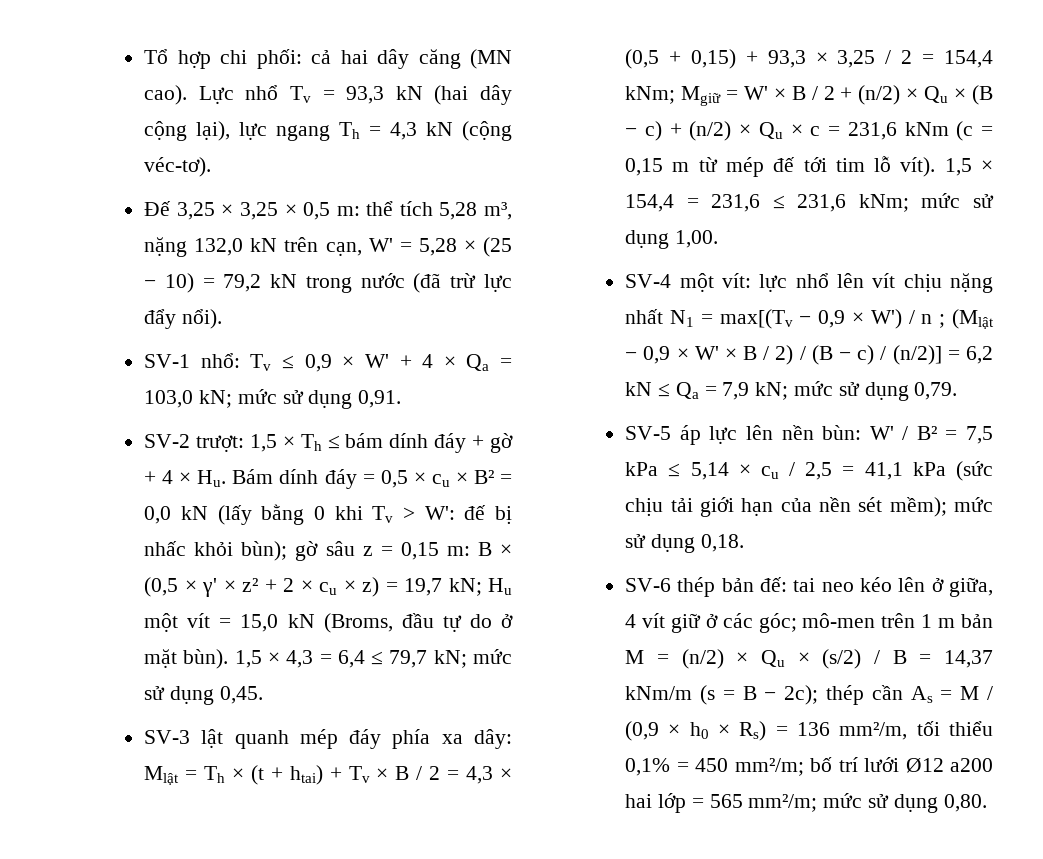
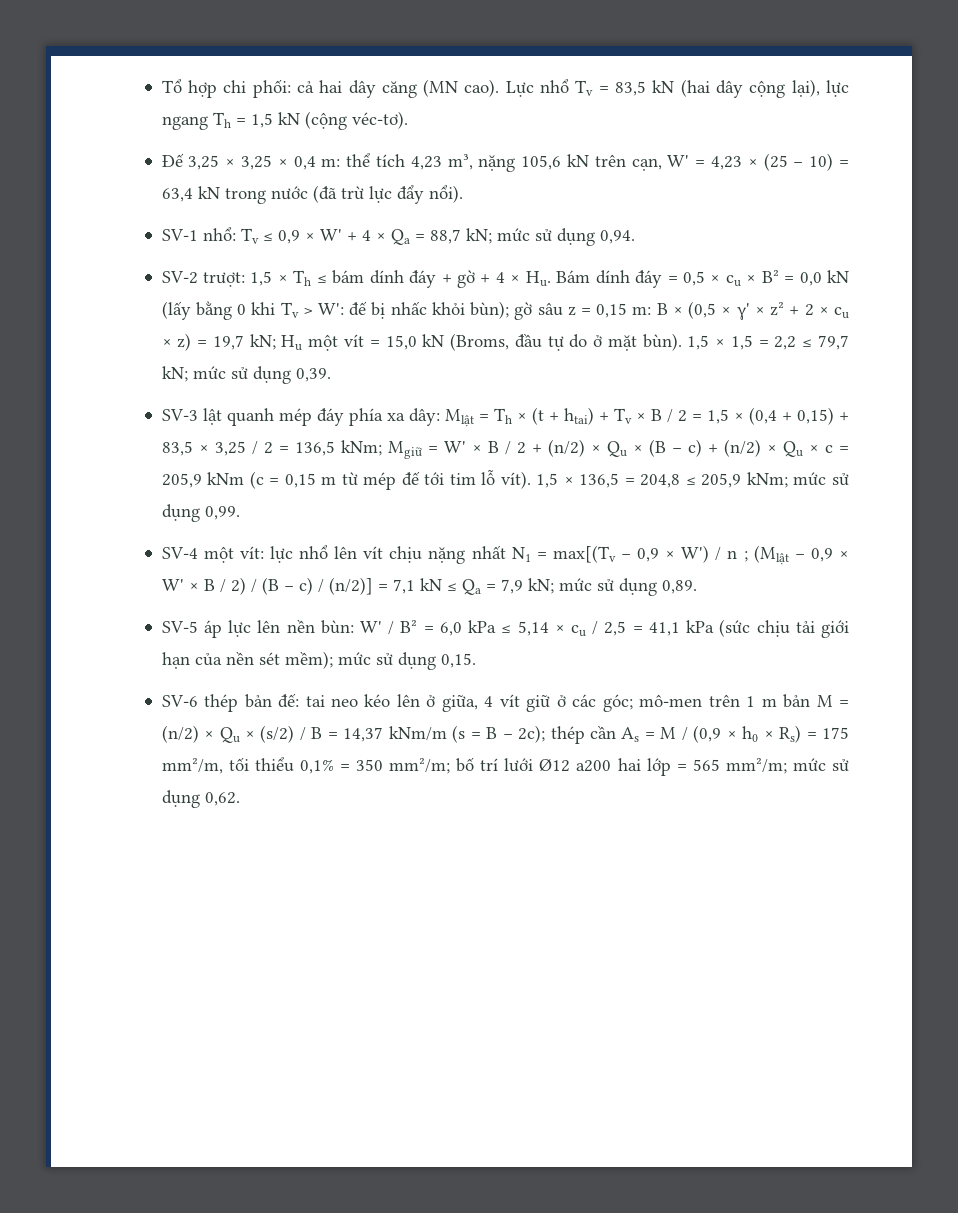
- Lực nhổ Tv = 93,3 kN (hai dây cộng lại), lực ngang Th = 4,3 kN (cộng véc-tơ).
+ Lực nhổ Tv = 83,5 kN (hai dây cộng lại), lực ngang Th = 1,5 kN (cộng véc-tơ).
- Đế 3,25 × 3,25 × 0,5 m: thể tích 5,28 m³, nặng 132,0 kN trên cạn, W' = 5,28 × (25 − 10) = 79,2 kN trong nước (đã trừ lực đẩy nổi).
+ Đế 3,25 × 3,25 × 0,4 m: thể tích 4,23 m³, nặng 105,6 kN trên cạn, W' = 4,23 × (25 − 10) = 63,4 kN trong nước (đã trừ lực đẩy nổi).
- SV-1 nhổ: Tv ≤ 0,9 × W' + 4 × Qa = 103,0 kN; mức sử dụng 0,91.
+ SV-1 nhổ: Tv ≤ 0,9 × W' + 4 × Qa = 88,7 kN; mức sử dụng 0,94.
- 1,5 × 4,3 = 6,4 ≤ 79,7 kN; mức sử dụng 0,45.
+ 1,5 × 1,5 = 2,2 ≤ 79,7 kN; mức sử dụng 0,39.
- Mlật = Th × (t + htai) + Tv × B / 2 = 4,3 × (0,5 + 0,15) + 93,3 × 3,25 / 2 = 154,4 kNm;
+ Mlật = Th × (t + htai) + Tv × B / 2 = 1,5 × (0,4 + 0,15) + 83,5 × 3,25 / 2 = 136,5 kNm;
- Mgiữ = W' × B / 2 + (n/2) × Qu × (B − c) + (n/2) × Qu × c = 231,6 kNm (c = 0,15 m từ mép đế tới tim lỗ vít).
+ Mgiữ = W' × B / 2 + (n/2) × Qu × (B − c) + (n/2) × Qu × c = 205,9 kNm (c = 0,15 m từ mép đế tới tim lỗ vít).
- 1,5 × 154,4 = 231,6 ≤ 231,6 kNm; mức sử dụng 1,00.
+ 1,5 × 136,5 = 204,8 ≤ 205,9 kNm; mức sử dụng 0,99.
- SV-4 một vít: lực nhổ lên vít chịu nặng nhất N1 = max[(Tv − 0,9 × W') / n ; (Mlật − 0,9 × W' × B / 2) / (B − c) / (n/2)] = 6,2 kN ≤ Qa = 7,9 kN; mức sử dụng 0,79.
+ SV-4 một vít: lực nhổ lên vít chịu nặng nhất N1 = max[(Tv − 0,9 × W') / n ; (Mlật − 0,9 × W' × B / 2) / (B − c) / (n/2)] = 7,1 kN ≤ Qa = 7,9 kN; mức sử dụng 0,89.
- SV-5 áp lực lên nền bùn: W' / B² = 7,5 kPa ≤ 5,14 × cu / 2,5 = 41,1 kPa (sức chịu tải giới hạn của nền sét mềm); mức sử dụng 0,18.
+ SV-5 áp lực lên nền bùn: W' / B² = 6,0 kPa ≤ 5,14 × cu / 2,5 = 41,1 kPa (sức chịu tải giới hạn của nền sét mềm); mức sử dụng 0,15.
- thép cần As = M / (0,9 × h0 × Rs) = 136 mm²/m, tối thiểu 0,1% = 450 mm²/m;
+ thép cần As = M / (0,9 × h0 × Rs) = 175 mm²/m, tối thiểu 0,1% = 350 mm²/m;
- mức sử dụng 0,80.
+ mức sử dụng 0,62.

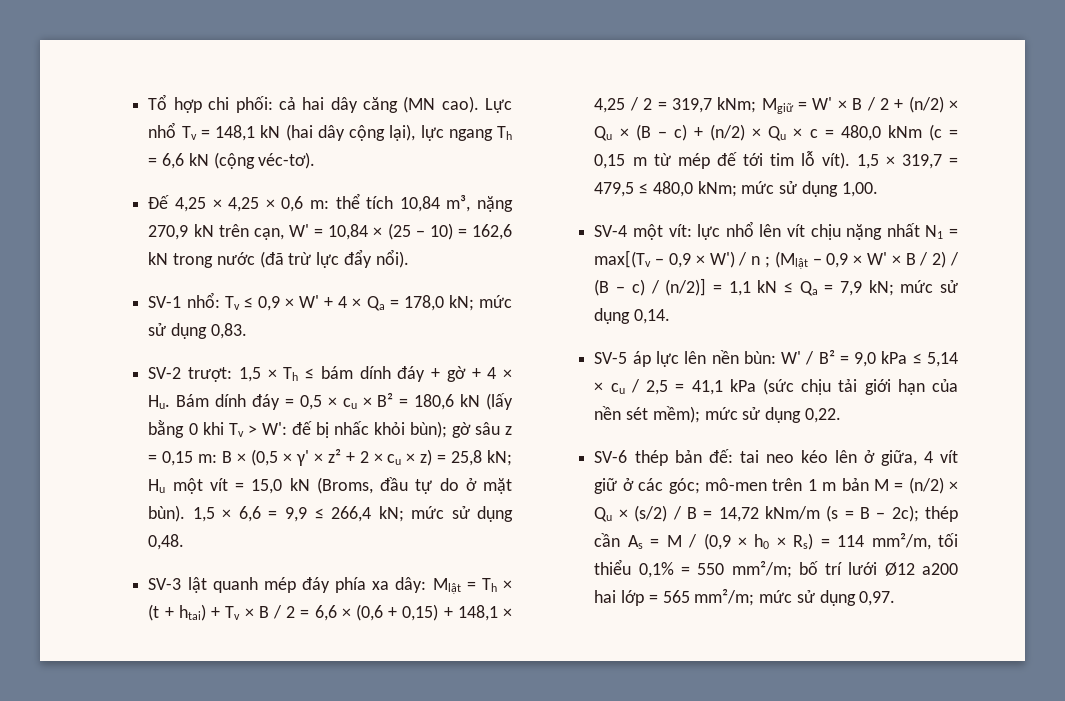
- Lực nhổ Tv = 83,5 kN (hai dây cộng lại), lực ngang Th = 1,5 kN (cộng véc-tơ).
+ Lực nhổ Tv = 148,1 kN (hai dây cộng lại), lực ngang Th = 6,6 kN (cộng véc-tơ).
- Đế 3,25 × 3,25 × 0,4 m: thể tích 4,23 m³, nặng 105,6 kN trên cạn, W' = 4,23 × (25 − 10) = 63,4 kN trong nước (đã trừ lực đẩy nổi).
+ Đế 4,25 × 4,25 × 0,6 m: thể tích 10,84 m³, nặng 270,9 kN trên cạn, W' = 10,84 × (25 − 10) = 162,6 kN trong nước (đã trừ lực đẩy nổi).
- SV-1 nhổ: Tv ≤ 0,9 × W' + 4 × Qa = 88,7 kN; mức sử dụng 0,94.
+ SV-1 nhổ: Tv ≤ 0,9 × W' + 4 × Qa = 178,0 kN; mức sử dụng 0,83.
- 1,5 × Th ≤ bám dính đáy + gờ + 4 × Hu. Bám dính đáy = 0,5 × cu × B² = 0,0 kN (lấy bằng 0 khi Tv > W':
+ 1,5 × Th ≤ bám dính đáy + gờ + 4 × Hu. Bám dính đáy = 0,5 × cu × B² = 180,6 kN (lấy bằng 0 khi Tv > W':
- B × (0,5 × γ' × z² + 2 × cu × z) = 19,7 kN;
+ B × (0,5 × γ' × z² + 2 × cu × z) = 25,8 kN;
- 1,5 × 1,5 = 2,2 ≤ 79,7 kN; mức sử dụng 0,39.
+ 1,5 × 6,6 = 9,9 ≤ 266,4 kN; mức sử dụng 0,48.
- SV-3 lật quanh mép đáy phía xa dây: Mlật = Th × (t + htai) + Tv × B / 2 = 1,5 × (0,4 + 0,15) + 83,5 × 3,25 / 2 = 136,5 kNm; Mgiữ = W' × B / 2 + (n/2) × Qu × (B − c) + (n/2) × Qu × c = 205,9 kNm (c = 0,15 m từ mép đế tới tim lỗ vít).
+ SV-3 lật quanh mép đáy phía xa dây: Mlật = Th × (t + htai) + Tv × B / 2 = 6,6 × (0,6 + 0,15) + 148,1 × 4,25 / 2 = 319,7 kNm; Mgiữ = W' × B / 2 + (n/2) × Qu × (B − c) + (n/2) × Qu × c = 480,0 kNm (c = 0,15 m từ mép đế tới tim lỗ vít).
- 1,5 × 136,5 = 204,8 ≤ 205,9 kNm; mức sử dụng 0,99.
+ 1,5 × 319,7 = 479,5 ≤ 480,0 kNm; mức sử dụng 1,00.
- SV-4 một vít: lực nhổ lên vít chịu nặng nhất N1 = max[(Tv − 0,9 × W') / n ; (Mlật − 0,9 × W' × B / 2) / (B − c) / (n/2)] = 7,1 kN ≤ Qa = 7,9 kN; mức sử dụng 0,89.
+ SV-4 một vít: lực nhổ lên vít chịu nặng nhất N1 = max[(Tv − 0,9 × W') / n ; (Mlật − 0,9 × W' × B / 2) / (B − c) / (n/2)] = 1,1 kN ≤ Qa = 7,9 kN; mức sử dụng 0,14.
- SV-5 áp lực lên nền bùn: W' / B² = 6,0 kPa ≤ 5,14 × cu / 2,5 = 41,1 kPa (sức chịu tải giới hạn của nền sét mềm); mức sử dụng 0,15.
+ SV-5 áp lực lên nền bùn: W' / B² = 9,0 kPa ≤ 5,14 × cu / 2,5 = 41,1 kPa (sức chịu tải giới hạn của nền sét mềm); mức sử dụng 0,22.
- mô-men trên 1 m bản M = (n/2) × Qu × (s/2) / B = 14,37 kNm/m (s = B − 2c);
+ mô-men trên 1 m bản M = (n/2) × Qu × (s/2) / B = 14,72 kNm/m (s = B − 2c);
- thép cần As = M / (0,9 × h0 × Rs) = 175 mm²/m, tối thiểu 0,1% = 350 mm²/m;
+ thép cần As = M / (0,9 × h0 × Rs) = 114 mm²/m, tối thiểu 0,1% = 550 mm²/m;
- mức sử dụng 0,62.
+ mức sử dụng 0,97.

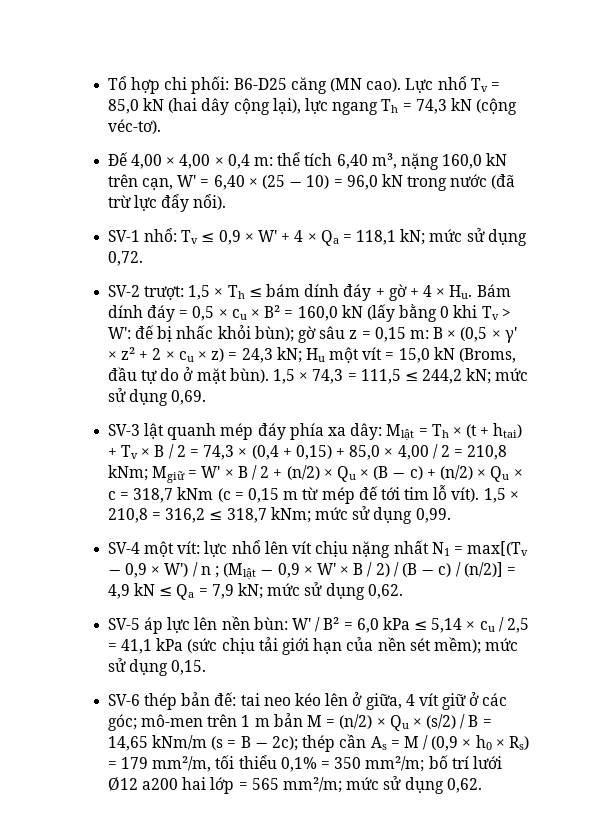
- Tổ hợp chi phối: cả hai dây căng (MN cao).
+ Tổ hợp chi phối: B6-D25 căng (MN cao).
- Lực nhổ Tv = 148,1 kN (hai dây cộng lại), lực ngang Th = 6,6 kN (cộng véc-tơ).
+ Lực nhổ Tv = 85,0 kN (hai dây cộng lại), lực ngang Th = 74,3 kN (cộng véc-tơ).
- Đế 4,25 × 4,25 × 0,6 m: thể tích 10,84 m³, nặng 270,9 kN trên cạn, W' = 10,84 × (25 − 10) = 162,6 kN trong nước (đã trừ lực đẩy nổi).
+ Đế 4,00 × 4,00 × 0,4 m: thể tích 6,40 m³, nặng 160,0 kN trên cạn, W' = 6,40 × (25 − 10) = 96,0 kN trong nước (đã trừ lực đẩy nổi).
- SV-1 nhổ: Tv ≤ 0,9 × W' + 4 × Qa = 178,0 kN; mức sử dụng 0,83.
+ SV-1 nhổ: Tv ≤ 0,9 × W' + 4 × Qa = 118,1 kN; mức sử dụng 0,72.
- 1,5 × Th ≤ bám dính đáy + gờ + 4 × Hu. Bám dính đáy = 0,5 × cu × B² = 180,6 kN (lấy bằng 0 khi Tv > W':
+ 1,5 × Th ≤ bám dính đáy + gờ + 4 × Hu. Bám dính đáy = 0,5 × cu × B² = 160,0 kN (lấy bằng 0 khi Tv > W':
- B × (0,5 × γ' × z² + 2 × cu × z) = 25,8 kN;
+ B × (0,5 × γ' × z² + 2 × cu × z) = 24,3 kN;
- 1,5 × 6,6 = 9,9 ≤ 266,4 kN; mức sử dụng 0,48.
+ 1,5 × 74,3 = 111,5 ≤ 244,2 kN; mức sử dụng 0,69.
- SV-3 lật quanh mép đáy phía xa dây: Mlật = Th × (t + htai) + Tv × B / 2 = 6,6 × (0,6 + 0,15) + 148,1 × 4,25 / 2 = 319,7 kNm; Mgiữ = W' × B / 2 + (n/2) × Qu × (B − c) + (n/2) × Qu × c = 480,0 kNm (c = 0,15 m từ mép đế tới tim lỗ vít).
+ SV-3 lật quanh mép đáy phía xa dây: Mlật = Th × (t + htai) + Tv × B / 2 = 74,3 × (0,4 + 0,15) + 85,0 × 4,00 / 2 = 210,8 kNm; Mgiữ = W' × B / 2 + (n/2) × Qu × (B − c) + (n/2) × Qu × c = 318,7 kNm (c = 0,15 m từ mép đế tới tim lỗ vít).
- 1,5 × 319,7 = 479,5 ≤ 480,0 kNm; mức sử dụng 1,00.
+ 1,5 × 210,8 = 316,2 ≤ 318,7 kNm; mức sử dụng 0,99.
- SV-4 một vít: lực nhổ lên vít chịu nặng nhất N1 = max[(Tv − 0,9 × W') / n ; (Mlật − 0,9 × W' × B / 2) / (B − c) / (n/2)] = 1,1 kN ≤ Qa = 7,9 kN; mức sử dụng 0,14.
+ SV-4 một vít: lực nhổ lên vít chịu nặng nhất N1 = max[(Tv − 0,9 × W') / n ; (Mlật − 0,9 × W' × B / 2) / (B − c) / (n/2)] = 4,9 kN ≤ Qa = 7,9 kN; mức sử dụng 0,62.
- SV-5 áp lực lên nền bùn: W' / B² = 9,0 kPa ≤ 5,14 × cu / 2,5 = 41,1 kPa (sức chịu tải giới hạn của nền sét mềm); mức sử dụng 0,22.
+ SV-5 áp lực lên nền bùn: W' / B² = 6,0 kPa ≤ 5,14 × cu / 2,5 = 41,1 kPa (sức chịu tải giới hạn của nền sét mềm); mức sử dụng 0,15.
- mô-men trên 1 m bản M = (n/2) × Qu × (s/2) / B = 14,72 kNm/m (s = B − 2c);
+ mô-men trên 1 m bản M = (n/2) × Qu × (s/2) / B = 14,65 kNm/m (s = B − 2c);
- thép cần As = M / (0,9 × h0 × Rs) = 114 mm²/m, tối thiểu 0,1% = 550 mm²/m;
+ thép cần As = M / (0,9 × h0 × Rs) = 179 mm²/m, tối thiểu 0,1% = 350 mm²/m;
- bố trí lưới Ø12 a200 hai lớp = 565 mm²/m; mức sử dụng 0,97.
+ bố trí lưới Ø12 a200 hai lớp = 565 mm²/m; mức sử dụng 0,62.

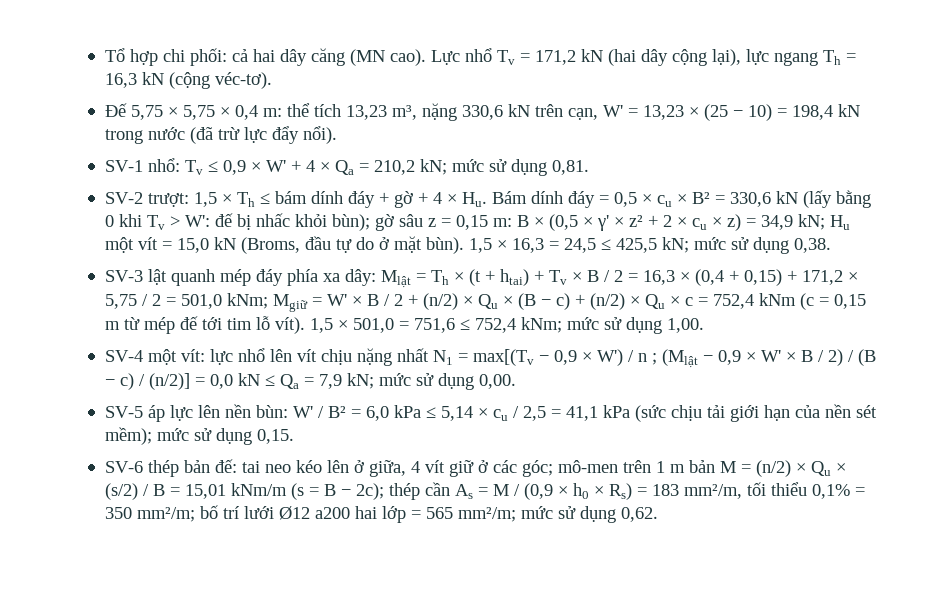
- Tổ hợp chi phối: B6-D25 căng (MN cao).
+ Tổ hợp chi phối: cả hai dây căng (MN cao).
- Lực nhổ Tv = 85,0 kN (hai dây cộng lại), lực ngang Th = 74,3 kN (cộng véc-tơ).
+ Lực nhổ Tv = 171,2 kN (hai dây cộng lại), lực ngang Th = 16,3 kN (cộng véc-tơ).
- Đế 4,00 × 4,00 × 0,4 m: thể tích 6,40 m³, nặng 160,0 kN trên cạn, W' = 6,40 × (25 − 10) = 96,0 kN trong nước (đã trừ lực đẩy nổi).
+ Đế 5,75 × 5,75 × 0,4 m: thể tích 13,23 m³, nặng 330,6 kN trên cạn, W' = 13,23 × (25 − 10) = 198,4 kN trong nước (đã trừ lực đẩy nổi).
- SV-1 nhổ: Tv ≤ 0,9 × W' + 4 × Qa = 118,1 kN; mức sử dụng 0,72.
+ SV-1 nhổ: Tv ≤ 0,9 × W' + 4 × Qa = 210,2 kN; mức sử dụng 0,81.
- 1,5 × Th ≤ bám dính đáy + gờ + 4 × Hu. Bám dính đáy = 0,5 × cu × B² = 160,0 kN (lấy bằng 0 khi Tv > W':
+ 1,5 × Th ≤ bám dính đáy + gờ + 4 × Hu. Bám dính đáy = 0,5 × cu × B² = 330,6 kN (lấy bằng 0 khi Tv > W':
- B × (0,5 × γ' × z² + 2 × cu × z) = 24,3 kN;
+ B × (0,5 × γ' × z² + 2 × cu × z) = 34,9 kN;
- 1,5 × 74,3 = 111,5 ≤ 244,2 kN; mức sử dụng 0,69.
+ 1,5 × 16,3 = 24,5 ≤ 425,5 kN; mức sử dụng 0,38.
- Mlật = Th × (t + htai) + Tv × B / 2 = 74,3 × (0,4 + 0,15) + 85,0 × 4,00 / 2 = 210,8 kNm;
+ Mlật = Th × (t + htai) + Tv × B / 2 = 16,3 × (0,4 + 0,15) + 171,2 × 5,75 / 2 = 501,0 kNm;
- Mgiữ = W' × B / 2 + (n/2) × Qu × (B − c) + (n/2) × Qu × c = 318,7 kNm (c = 0,15 m từ mép đế tới tim lỗ vít).
+ Mgiữ = W' × B / 2 + (n/2) × Qu × (B − c) + (n/2) × Qu × c = 752,4 kNm (c = 0,15 m từ mép đế tới tim lỗ vít).
- 1,5 × 210,8 = 316,2 ≤ 318,7 kNm; mức sử dụng 0,99.
+ 1,5 × 501,0 = 751,6 ≤ 752,4 kNm; mức sử dụng 1,00.
- SV-4 một vít: lực nhổ lên vít chịu nặng nhất N1 = max[(Tv − 0,9 × W') / n ; (Mlật − 0,9 × W' × B / 2) / (B − c) / (n/2)] = 4,9 kN ≤ Qa = 7,9 kN; mức sử dụng 0,62.
+ SV-4 một vít: lực nhổ lên vít chịu nặng nhất N1 = max[(Tv − 0,9 × W') / n ; (Mlật − 0,9 × W' × B / 2) / (B − c) / (n/2)] = 0,0 kN ≤ Qa = 7,9 kN; mức sử dụng 0,00.
- mô-men trên 1 m bản M = (n/2) × Qu × (s/2) / B = 14,65 kNm/m (s = B − 2c);
+ mô-men trên 1 m bản M = (n/2) × Qu × (s/2) / B = 15,01 kNm/m (s = B − 2c);
- thép cần As = M / (0,9 × h0 × Rs) = 179 mm²/m, tối thiểu 0,1% = 350 mm²/m;
+ thép cần As = M / (0,9 × h0 × Rs) = 183 mm²/m, tối thiểu 0,1% = 350 mm²/m;

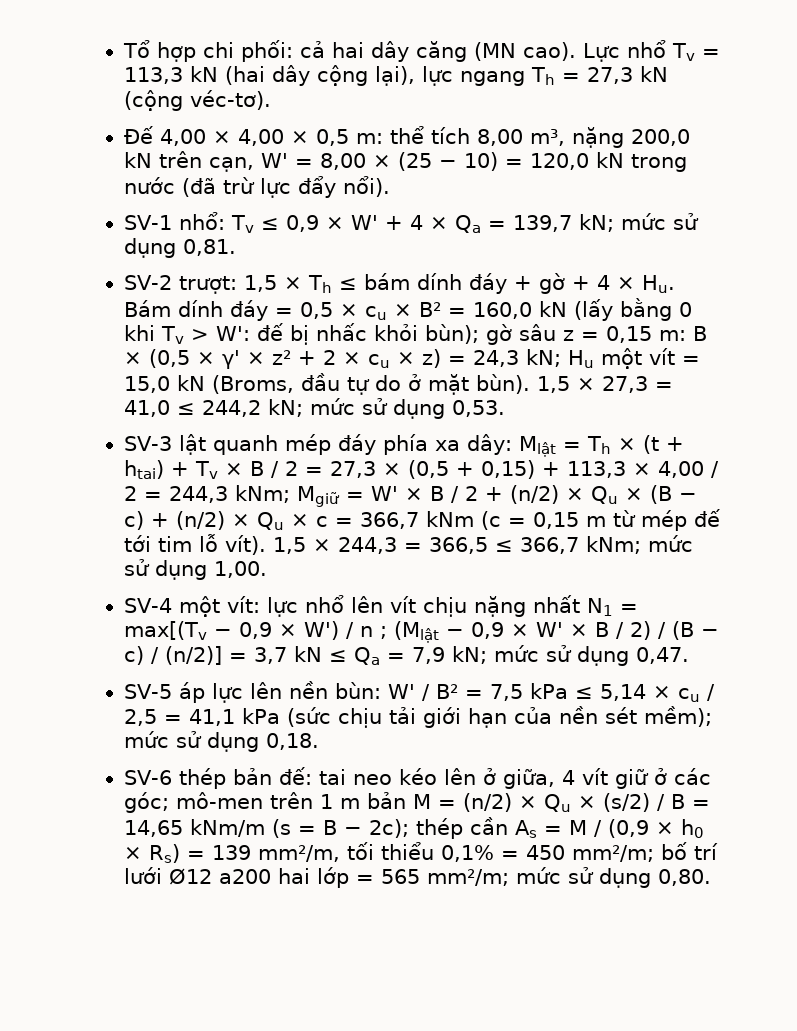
- Lực nhổ Tv = 171,2 kN (hai dây cộng lại), lực ngang Th = 16,3 kN (cộng véc-tơ).
+ Lực nhổ Tv = 113,3 kN (hai dây cộng lại), lực ngang Th = 27,3 kN (cộng véc-tơ).
- Đế 5,75 × 5,75 × 0,4 m: thể tích 13,23 m³, nặng 330,6 kN trên cạn, W' = 13,23 × (25 − 10) = 198,4 kN trong nước (đã trừ lực đẩy nổi).
+ Đế 4,00 × 4,00 × 0,5 m: thể tích 8,00 m³, nặng 200,0 kN trên cạn, W' = 8,00 × (25 − 10) = 120,0 kN trong nước (đã trừ lực đẩy nổi).
- SV-1 nhổ: Tv ≤ 0,9 × W' + 4 × Qa = 210,2 kN; mức sử dụng 0,81.
+ SV-1 nhổ: Tv ≤ 0,9 × W' + 4 × Qa = 139,7 kN; mức sử dụng 0,81.
- 1,5 × Th ≤ bám dính đáy + gờ + 4 × Hu. Bám dính đáy = 0,5 × cu × B² = 330,6 kN (lấy bằng 0 khi Tv > W':
+ 1,5 × Th ≤ bám dính đáy + gờ + 4 × Hu. Bám dính đáy = 0,5 × cu × B² = 160,0 kN (lấy bằng 0 khi Tv > W':
- B × (0,5 × γ' × z² + 2 × cu × z) = 34,9 kN;
+ B × (0,5 × γ' × z² + 2 × cu × z) = 24,3 kN;
- 1,5 × 16,3 = 24,5 ≤ 425,5 kN; mức sử dụng 0,38.
+ 1,5 × 27,3 = 41,0 ≤ 244,2 kN; mức sử dụng 0,53.
- SV-3 lật quanh mép đáy phía xa dây: Mlật = Th × (t + htai) + Tv × B / 2 = 16,3 × (0,4 + 0,15) + 171,2 × 5,75 / 2 = 501,0 kNm; Mgiữ = W' × B / 2 + (n/2) × Qu × (B − c) + (n/2) × Qu × c = 752,4 kNm (c = 0,15 m từ mép đế tới tim lỗ vít).
+ SV-3 lật quanh mép đáy phía xa dây: Mlật = Th × (t + htai) + Tv × B / 2 = 27,3 × (0,5 + 0,15) + 113,3 × 4,00 / 2 = 244,3 kNm; Mgiữ = W' × B / 2 + (n/2) × Qu × (B − c) + (n/2) × Qu × c = 366,7 kNm (c = 0,15 m từ mép đế tới tim lỗ vít).
- 1,5 × 501,0 = 751,6 ≤ 752,4 kNm; mức sử dụng 1,00.
+ 1,5 × 244,3 = 366,5 ≤ 366,7 kNm; mức sử dụng 1,00.
- SV-4 một vít: lực nhổ lên vít chịu nặng nhất N1 = max[(Tv − 0,9 × W') / n ; (Mlật − 0,9 × W' × B / 2) / (B − c) / (n/2)] = 0,0 kN ≤ Qa = 7,9 kN; mức sử dụng 0,00.
+ SV-4 một vít: lực nhổ lên vít chịu nặng nhất N1 = max[(Tv − 0,9 × W') / n ; (Mlật − 0,9 × W' × B / 2) / (B − c) / (n/2)] = 3,7 kN ≤ Qa = 7,9 kN; mức sử dụng 0,47.
- SV-5 áp lực lên nền bùn: W' / B² = 6,0 kPa ≤ 5,14 × cu / 2,5 = 41,1 kPa (sức chịu tải giới hạn của nền sét mềm); mức sử dụng 0,15.
+ SV-5 áp lực lên nền bùn: W' / B² = 7,5 kPa ≤ 5,14 × cu / 2,5 = 41,1 kPa (sức chịu tải giới hạn của nền sét mềm); mức sử dụng 0,18.
- mô-men trên 1 m bản M = (n/2) × Qu × (s/2) / B = 15,01 kNm/m (s = B − 2c);
+ mô-men trên 1 m bản M = (n/2) × Qu × (s/2) / B = 14,65 kNm/m (s = B − 2c);
- thép cần As = M / (0,9 × h0 × Rs) = 183 mm²/m, tối thiểu 0,1% = 350 mm²/m;
+ thép cần As = M / (0,9 × h0 × Rs) = 139 mm²/m, tối thiểu 0,1% = 450 mm²/m;
- mức sử dụng 0,62.
+ mức sử dụng 0,80.

